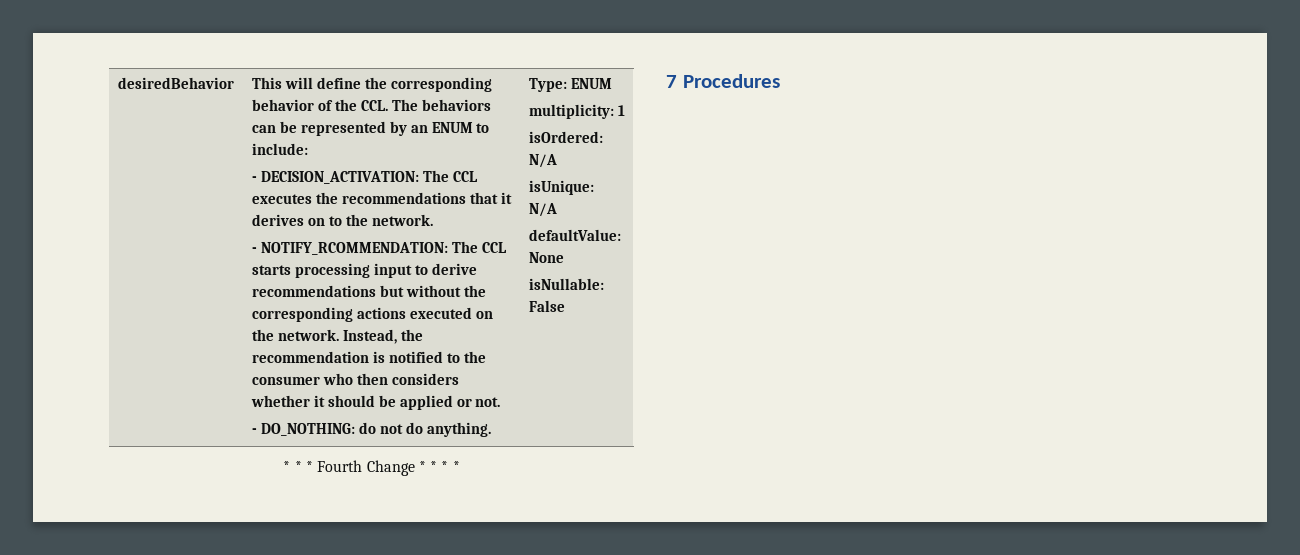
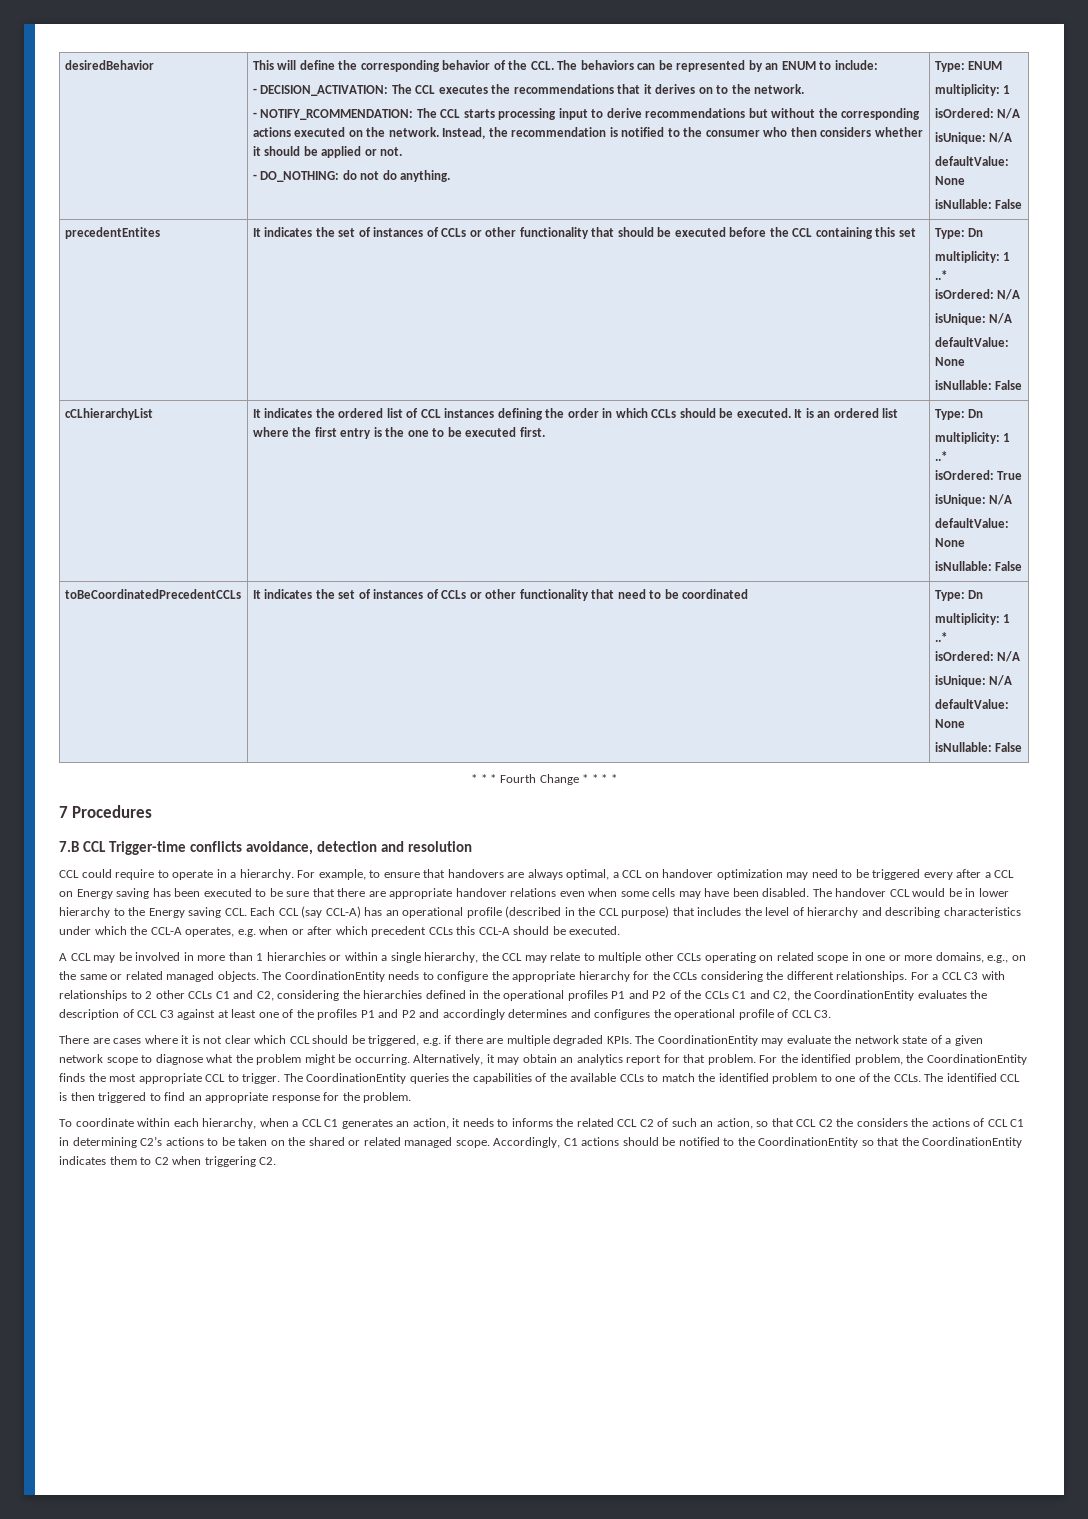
+ precedentEntites | It indicates the set of instances of CCLs or other functionality that should be executed before the CCL containing this set | Type: Dn
+ multiplicity: 1 ..*
+ isOrdered: N/A
+ isUnique: N/A
+ defaultValue: None
+ isNullable: False
+ cCLhierarchyList | It indicates the ordered list of CCL instances defining the order in which CCLs should be executed. It is an ordered list where the first entry is the one to be executed first. | Type: Dn
+ multiplicity: 1 ..*
+ isOrdered: True
+ isUnique: N/A
+ defaultValue: None
+ isNullable: False
+ toBeCoordinatedPrecedentCCLs | It indicates the set of instances of CCLs or other functionality that need to be coordinated | Type: Dn
+ multiplicity: 1 ..*
+ isOrdered: N/A
+ isUnique: N/A
+ defaultValue: None
+ isNullable: False
+ 7.B CCL Trigger-time conflicts avoidance, detection and resolution
+ CCL could require to operate in a hierarchy. For example, to ensure that handovers are always optimal, a CCL on handover optimization may need to be triggered every after a CCL on Energy saving has been executed to be sure that there are appropriate handover relations even when some cells may have been disabled. The handover CCL would be in lower hierarchy to the Energy saving CCL. Each CCL (say CCL-A) has an operational profile (described in the CCL purpose) that includes the level of hierarchy and describing characteristics under which the CCL-A operates, e.g. when or after which precedent CCLs this CCL-A should be executed.
+ A CCL may be involved in more than 1 hierarchies or within a single hierarchy, the CCL may relate to multiple other CCLs operating on related scope in one or more domains, e.g., on the same or related managed objects. The CoordinationEntity needs to configure the appropriate hierarchy for the CCLs considering the different relationships. For a CCL C3 with relationships to 2 other CCLs C1 and C2, considering the hierarchies defined in the operational profiles P1 and P2 of the CCLs C1 and C2, the CoordinationEntity evaluates the description of CCL C3 against at least one of the profiles P1 and P2 and accordingly determines and configures the operational profile of CCL C3.
+ There are cases where it is not clear which CCL should be triggered, e.g. if there are multiple degraded KPIs. The CoordinationEntity may evaluate the network state of a given network scope to diagnose what the problem might be occurring. Alternatively, it may obtain an analytics report for that problem. For the identified problem, the CoordinationEntity finds the most appropriate CCL to trigger. The CoordinationEntity queries the capabilities of the available CCLs to match the identified problem to one of the CCLs. The identified CCL is then triggered to find an appropriate response for the problem.
+ To coordinate within each hierarchy, when a CCL C1 generates an action, it needs to informs the related CCL C2 of such an action, so that CCL C2 the considers the actions of CCL C1 in determining C2’s actions to be taken on the shared or related managed scope. Accordingly, C1 actions should be notified to the CoordinationEntity so that the CoordinationEntity indicates them to C2 when triggering C2.

